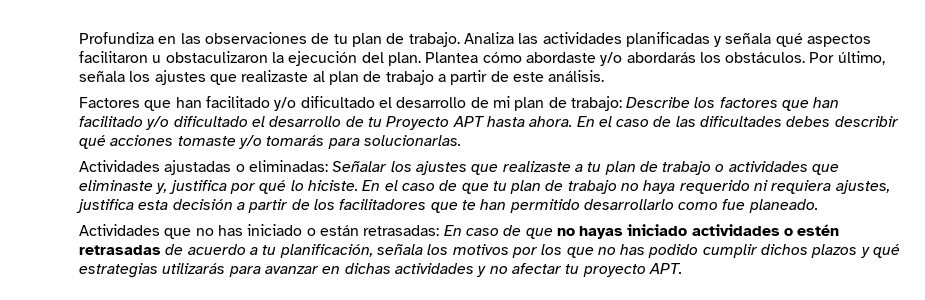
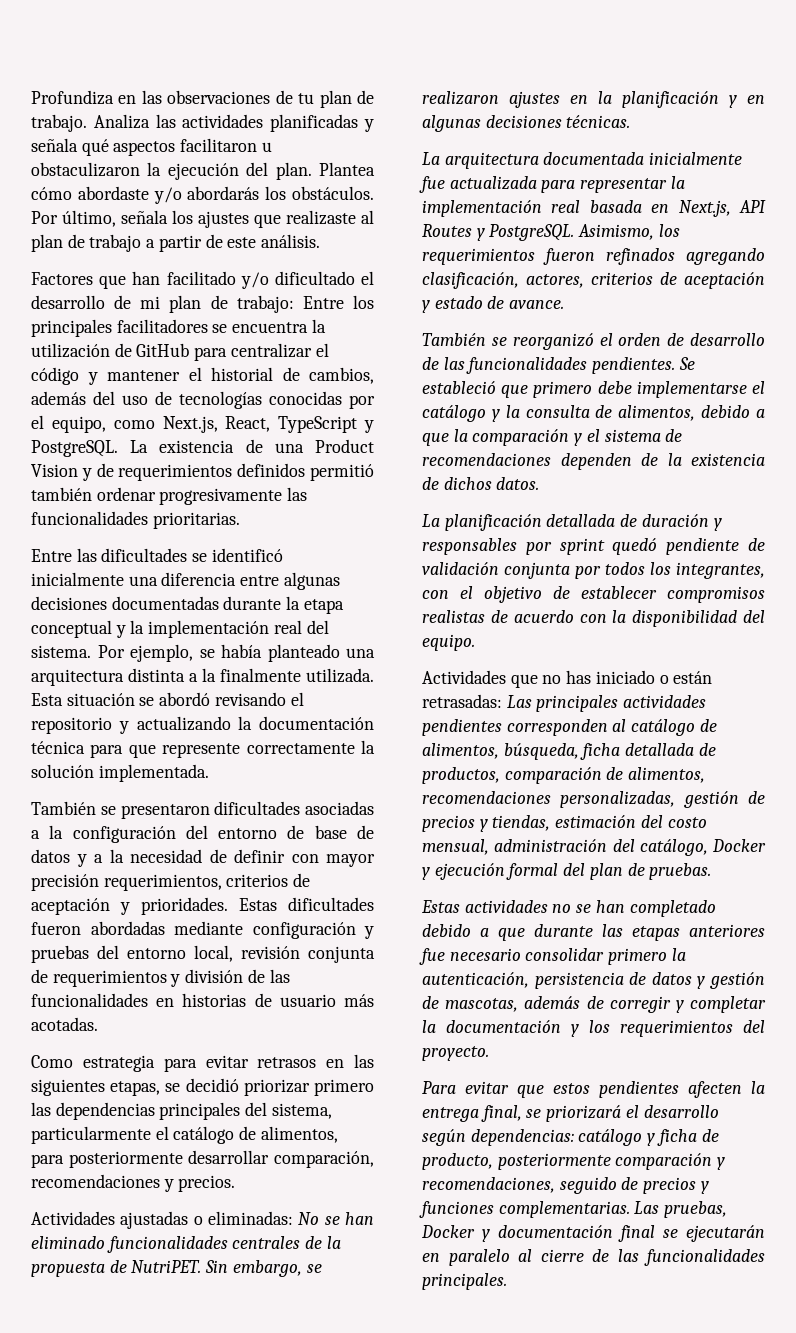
- Factores que han facilitado y/o dificultado el desarrollo de mi plan de trabajo: Describe los factores que han facilitado y/o dificultado el desarrollo de tu Proyecto APT hasta ahora. En el caso de las dificultades debes describir qué acciones tomaste y/o tomarás para solucionarlas.
- Actividades ajustadas o eliminadas: Señalar los ajustes que realizaste a tu plan de trabajo o actividades que eliminaste y, justifica por qué lo hiciste. En el caso de que tu plan de trabajo no haya requerido ni requiera ajustes, justifica esta decisión a partir de los facilitadores que te han permitido desarrollarlo como fue planeado.
+ Factores que han facilitado y/o dificultado el desarrollo de mi plan de trabajo: Entre los principales facilitadores se encuentra la utilización de GitHub para centralizar el código y mantener el historial de cambios, además del uso de tecnologías conocidas por el equipo, como Next.js, React, TypeScript y PostgreSQL. La existencia de una Product Vision y de requerimientos definidos permitió también ordenar progresivamente las funcionalidades prioritarias.
+ Entre las dificultades se identificó inicialmente una diferencia entre algunas decisiones documentadas durante la etapa conceptual y la implementación real del sistema. Por ejemplo, se había planteado una arquitectura distinta a la finalmente utilizada. Esta situación se abordó revisando el repositorio y actualizando la documentación técnica para que represente correctamente la solución implementada.
+ También se presentaron dificultades asociadas a la configuración del entorno de base de datos y a la necesidad de definir con mayor precisión requerimientos, criterios de aceptación y prioridades. Estas dificultades fueron abordadas mediante configuración y pruebas del entorno local, revisión conjunta de requerimientos y división de las funcionalidades en historias de usuario más acotadas.
+ Como estrategia para evitar retrasos en las siguientes etapas, se decidió priorizar primero las dependencias principales del sistema, particularmente el catálogo de alimentos, para posteriormente desarrollar comparación, recomendaciones y precios.
+ Actividades ajustadas o eliminadas: No se han eliminado funcionalidades centrales de la propuesta de NutriPET. Sin embargo, se realizaron ajustes en la planificación y en algunas decisiones técnicas.
+ La arquitectura documentada inicialmente fue actualizada para representar la implementación real basada en Next.js, API Routes y PostgreSQL. Asimismo, los requerimientos fueron refinados agregando clasificación, actores, criterios de aceptación y estado de avance.
+ También se reorganizó el orden de desarrollo de las funcionalidades pendientes. Se estableció que primero debe implementarse el catálogo y la consulta de alimentos, debido a que la comparación y el sistema de recomendaciones dependen de la existencia de dichos datos.
+ La planificación detallada de duración y responsables por sprint quedó pendiente de validación conjunta por todos los integrantes, con el objetivo de establecer compromisos realistas de acuerdo con la disponibilidad del equipo.
- Actividades que no has iniciado o están retrasadas: En caso de que no hayas iniciado actividades o estén retrasadas de acuerdo a tu planificación, señala los motivos por los que no has podido cumplir dichos plazos y qué estrategias utilizarás para avanzar en dichas actividades y no afectar tu proyecto APT.
+ Actividades que no has iniciado o están retrasadas: Las principales actividades pendientes corresponden al catálogo de alimentos, búsqueda, ficha detallada de productos, comparación de alimentos, recomendaciones personalizadas, gestión de precios y tiendas, estimación del costo mensual, administración del catálogo, Docker y ejecución formal del plan de pruebas.
+ Estas actividades no se han completado debido a que durante las etapas anteriores fue necesario consolidar primero la autenticación, persistencia de datos y gestión de mascotas, además de corregir y completar la documentación y los requerimientos del proyecto.
+ Para evitar que estos pendientes afecten la entrega final, se priorizará el desarrollo según dependencias: catálogo y ficha de producto, posteriormente comparación y recomendaciones, seguido de precios y funciones complementarias. Las pruebas, Docker y documentación final se ejecutarán en paralelo al cierre de las funcionalidades principales.

